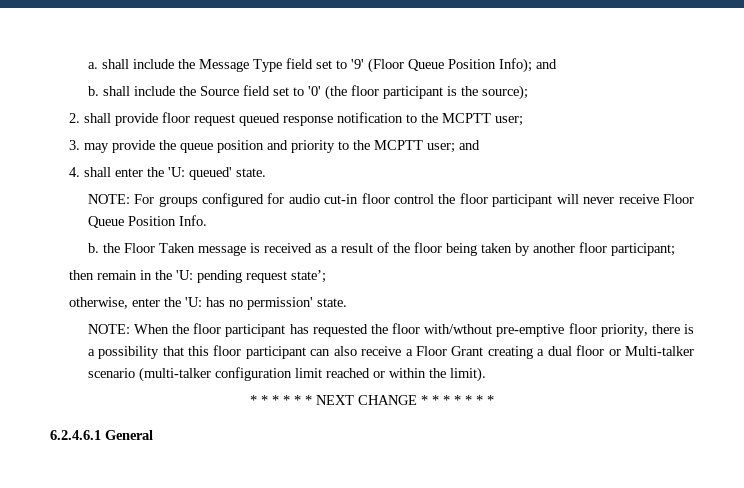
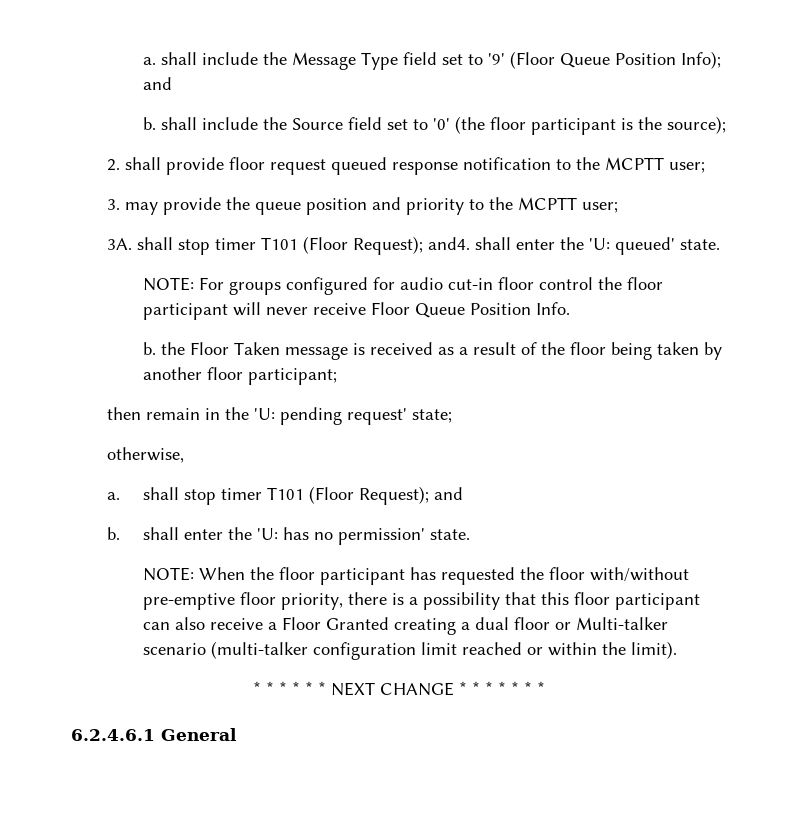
- 3. may provide the queue position and priority to the MCPTT user; and
- 4. shall enter the 'U: queued' state.
+ 3. may provide the queue position and priority to the MCPTT user;
+ 3A. shall stop timer T101 (Floor Request); and4. shall enter the 'U: queued' state.
- then remain in the 'U: pending request state’;
+ then remain in the 'U: pending request' state;
- otherwise, enter the 'U: has no permission' state.
+ otherwise,
+ a. shall stop timer T101 (Floor Request); and
+ b. shall enter the 'U: has no permission' state.
- NOTE: When the floor participant has requested the floor with/wthout pre-emptive floor priority, there is a possibility that this floor participant can also receive a Floor Grant creating a dual floor or Multi-talker scenario (multi-talker configuration limit reached or within the limit).
+ NOTE: When the floor participant has requested the floor with/without pre-emptive floor priority, there is a possibility that this floor participant can also receive a Floor Granted creating a dual floor or Multi-talker scenario (multi-talker configuration limit reached or within the limit).

